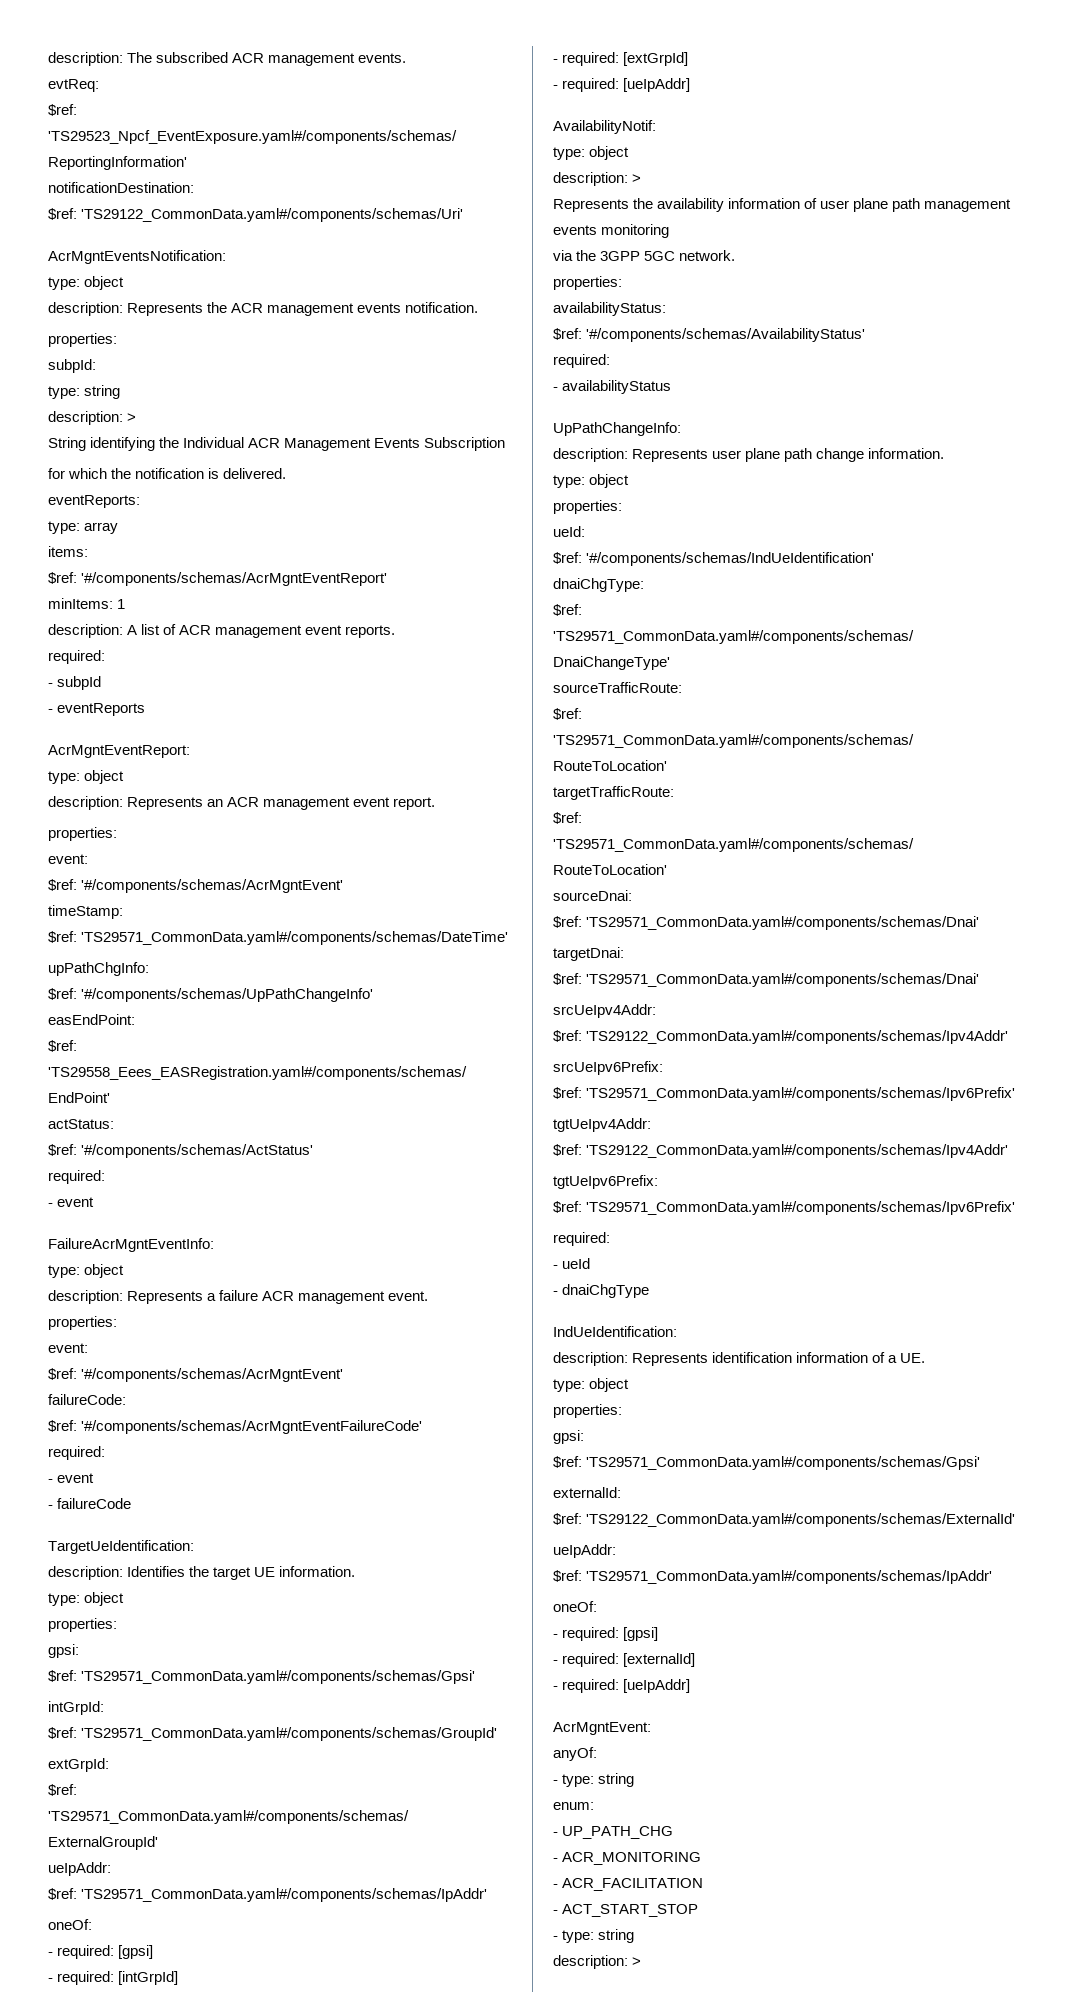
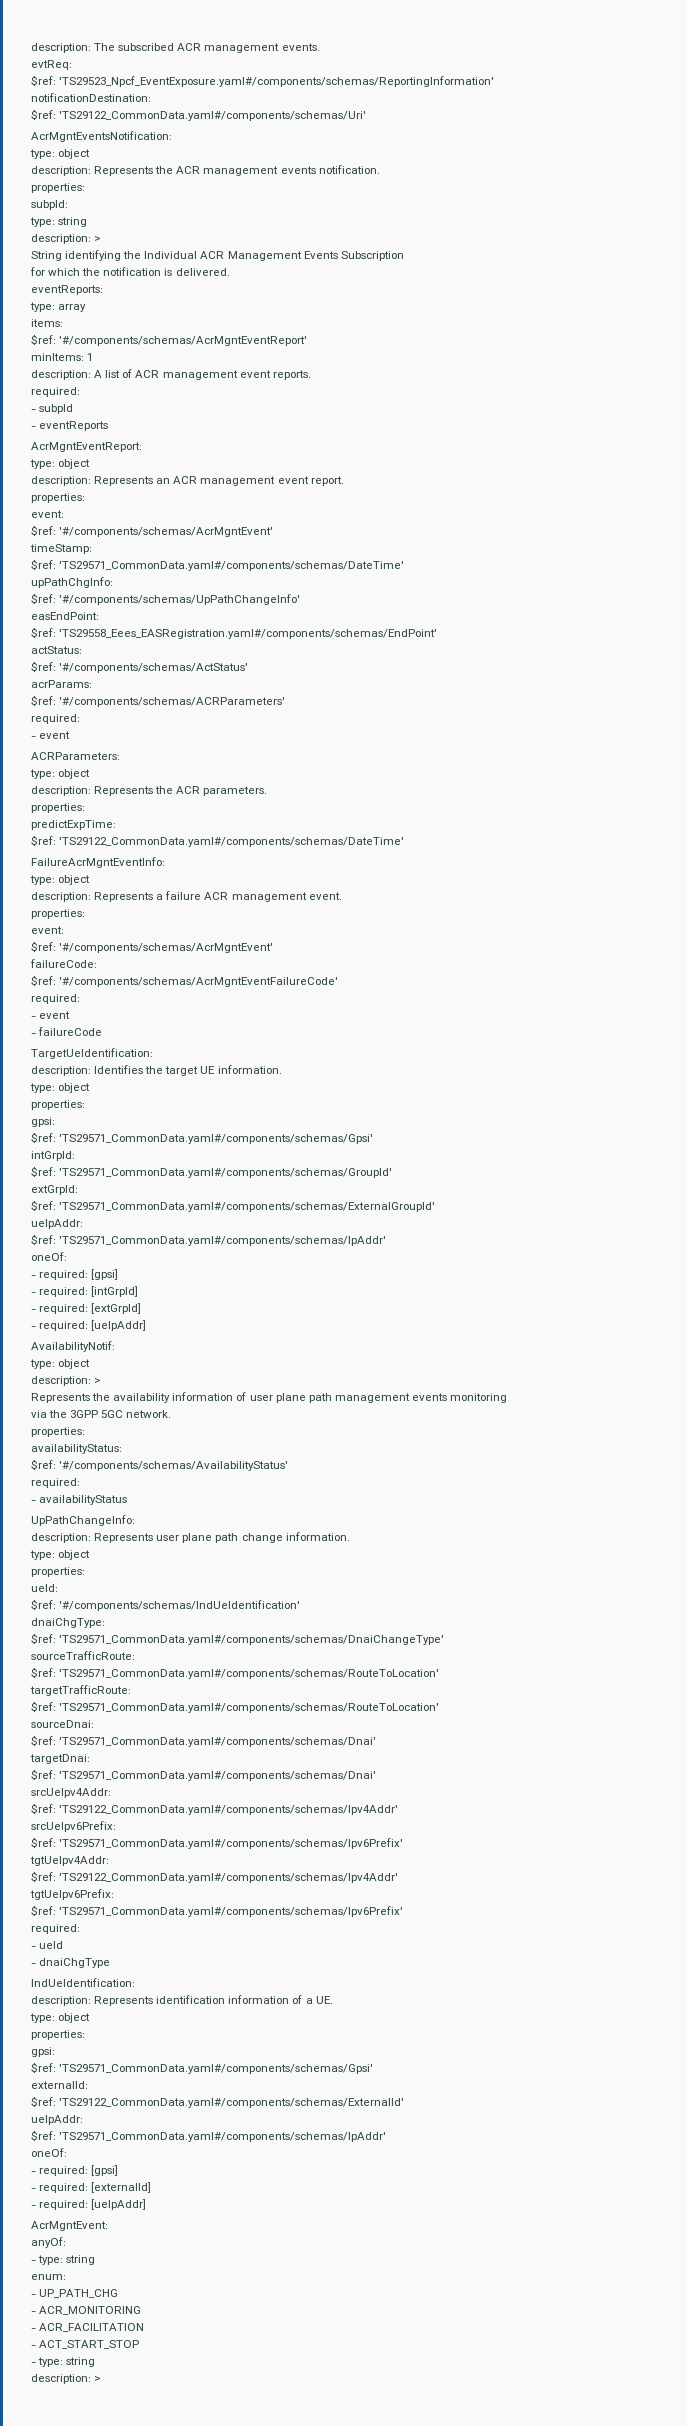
  $ref: '#/components/schemas/ActStatus'
+ acrParams:
+ $ref: '#/components/schemas/ACRParameters'
  required:
  - event
+ ACRParameters:
+ type: object
+ description: Represents the ACR parameters.
+ properties:
+ predictExpTime:
+ $ref: 'TS29122_CommonData.yaml#/components/schemas/DateTime'

